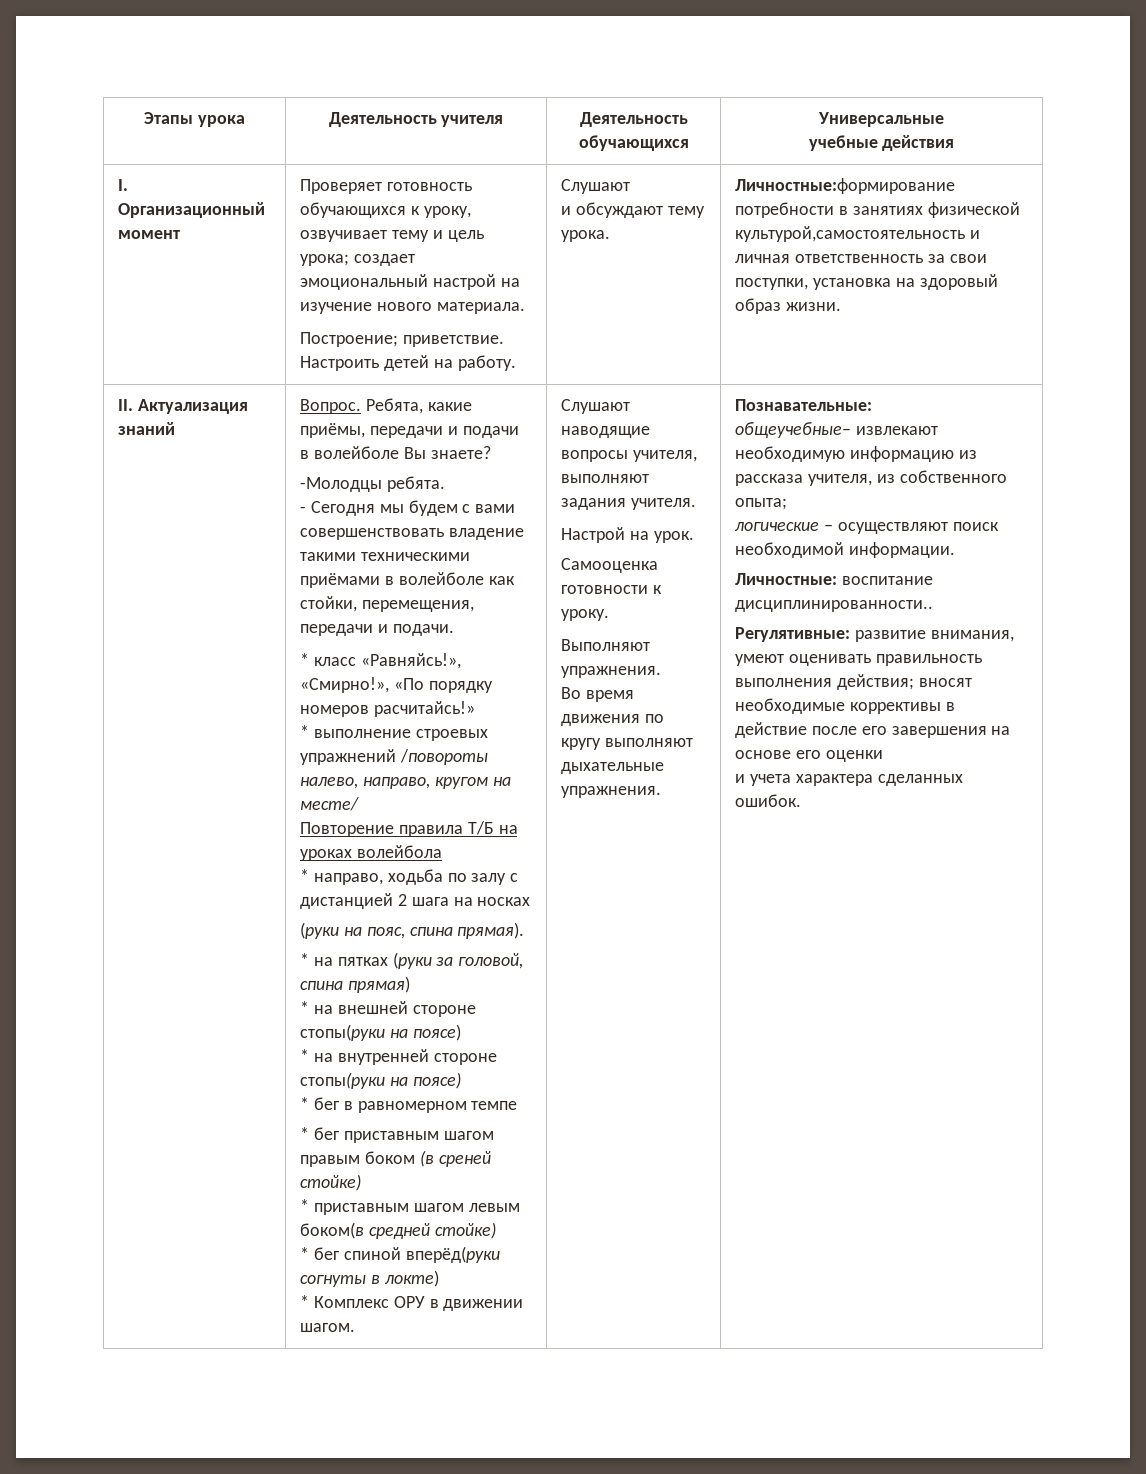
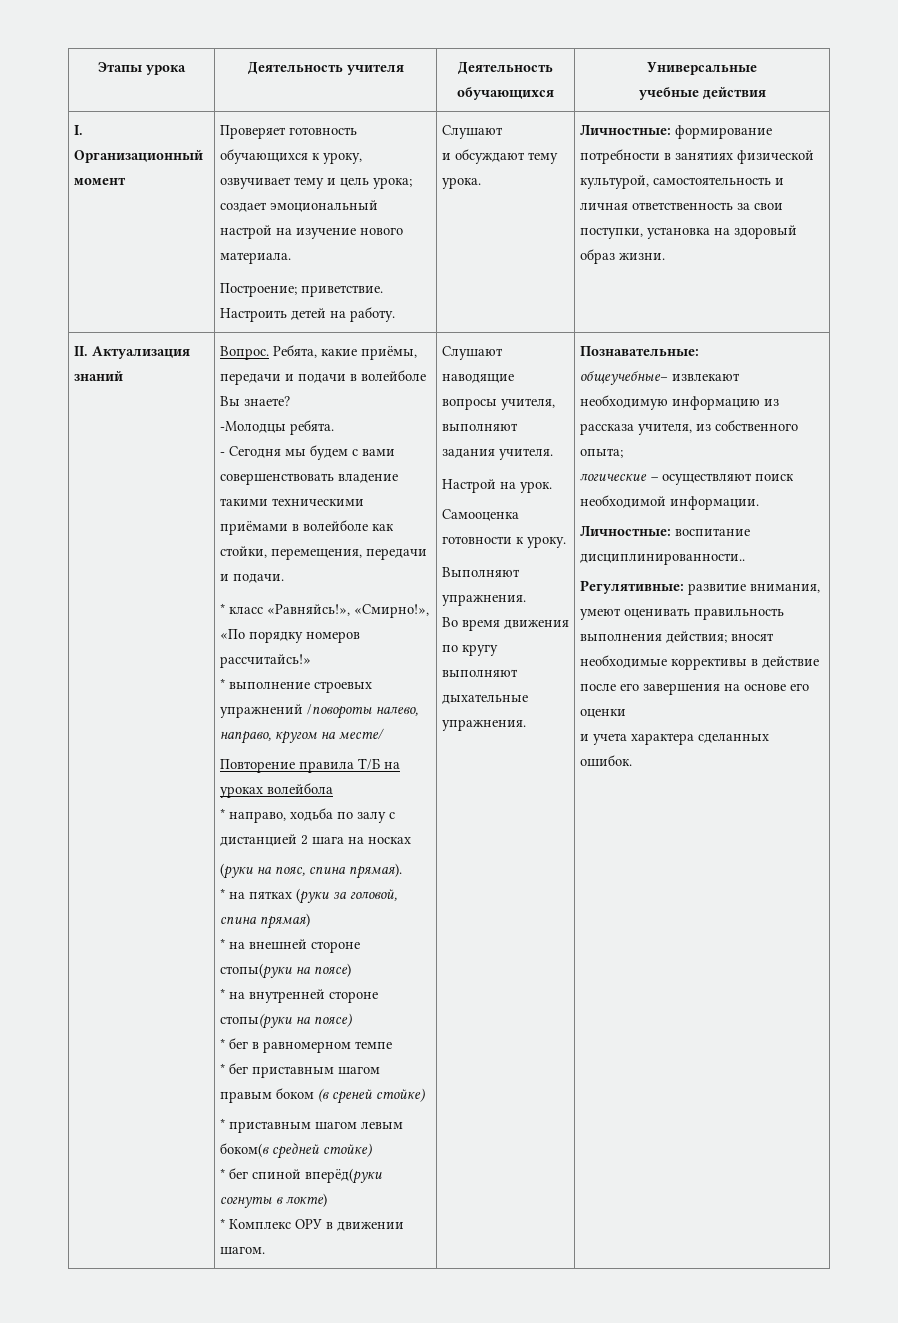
- Личностные:формирование потребности в занятиях физической культурой,самостоятельность и личная ответственность за свои поступки, установка на здоровый образ жизни.
+ Личностные: формирование потребности в занятиях физической культурой, самостоятельность и личная ответственность за свои поступки, установка на здоровый образ жизни.
- * класс «Равняйсь!», «Смирно!», «По порядку номеров расчитайсь!»
+ * класс «Равняйсь!», «Смирно!», «По порядку номеров рассчитайсь!»

